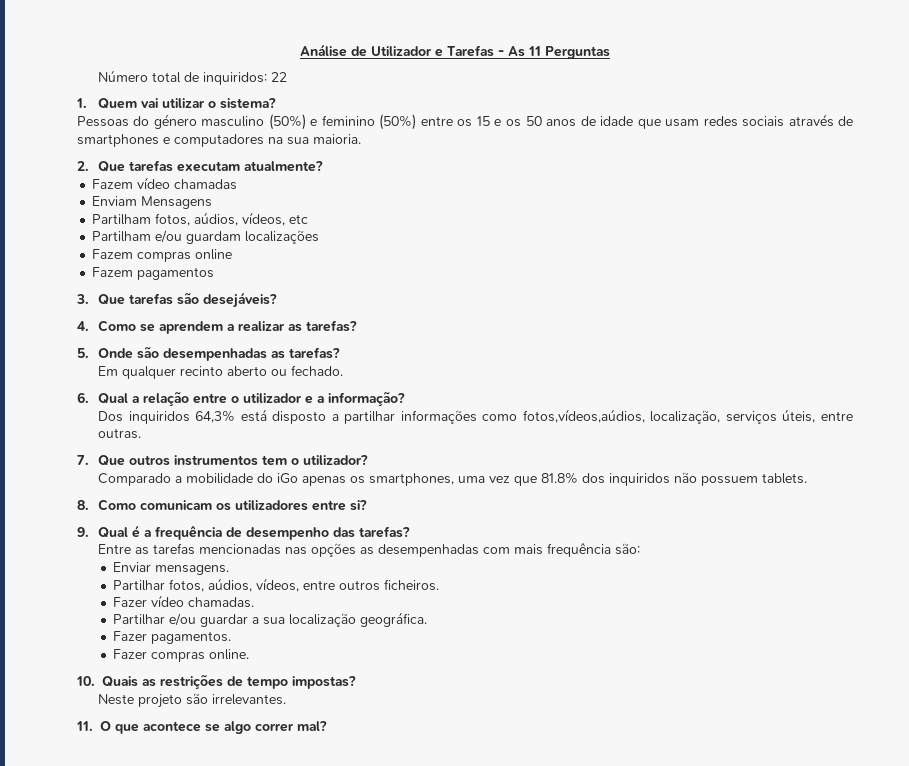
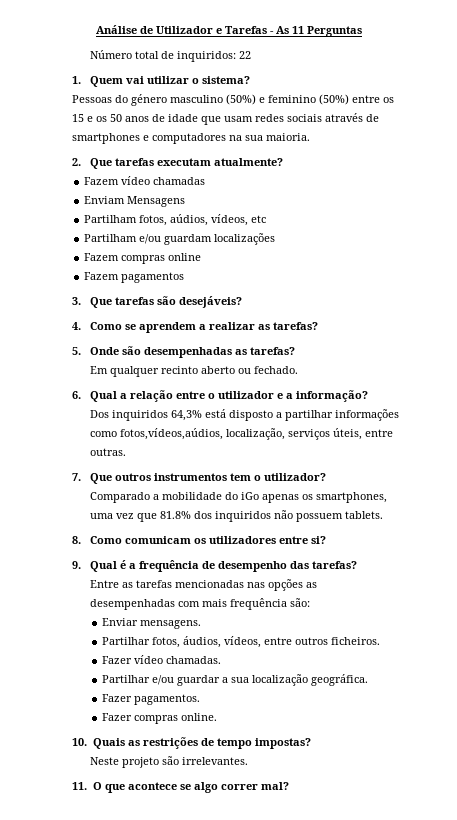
- Partilhar fotos, aúdios, vídeos, entre outros ficheiros.
+ Partilhar fotos, áudios, vídeos, entre outros ficheiros.

